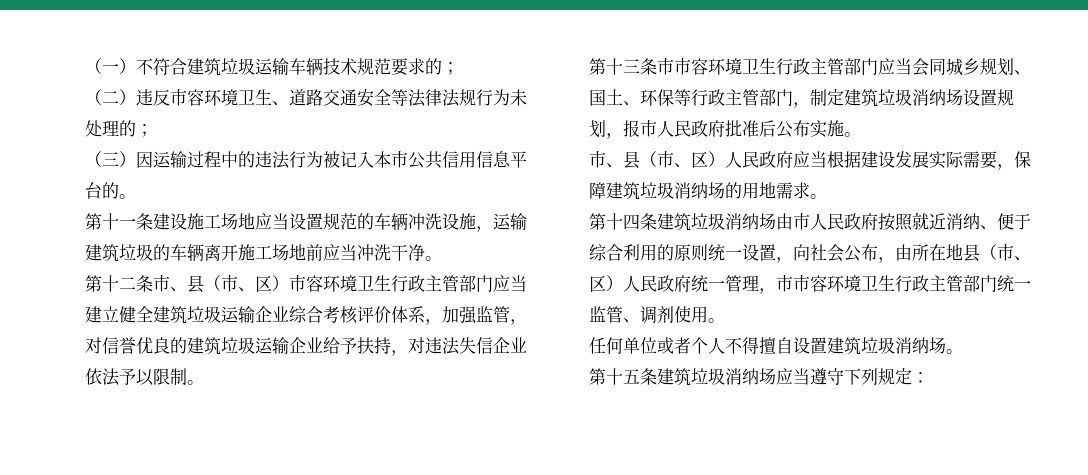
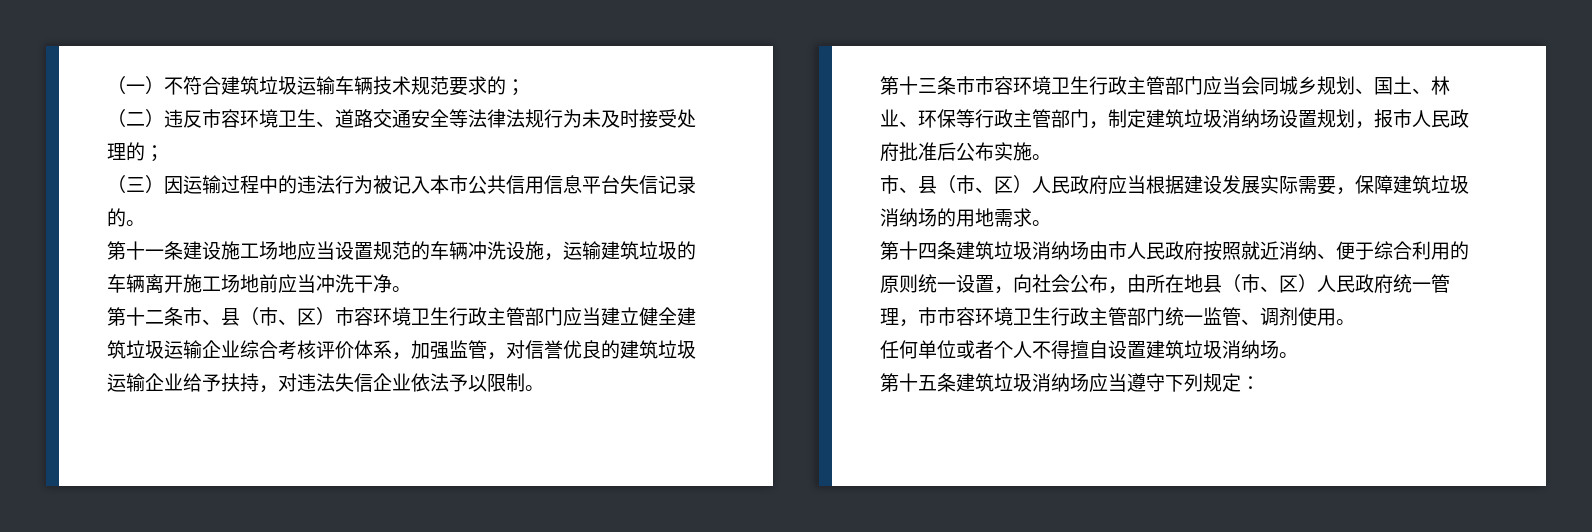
- （二）违反市容环境卫生、道路交通安全等法律法规行为未处理的；
+ （二）违反市容环境卫生、道路交通安全等法律法规行为未及时接受处理的；
- （三）因运输过程中的违法行为被记入本市公共信用信息平台的。
+ （三）因运输过程中的违法行为被记入本市公共信用信息平台失信记录的。
- 第十三条市市容环境卫生行政主管部门应当会同城乡规划、国土、环保等行政主管部门，制定建筑垃圾消纳场设置规划，报市人民政府批准后公布实施。
+ 第十三条市市容环境卫生行政主管部门应当会同城乡规划、国土、林业、环保等行政主管部门，制定建筑垃圾消纳场设置规划，报市人民政府批准后公布实施。

